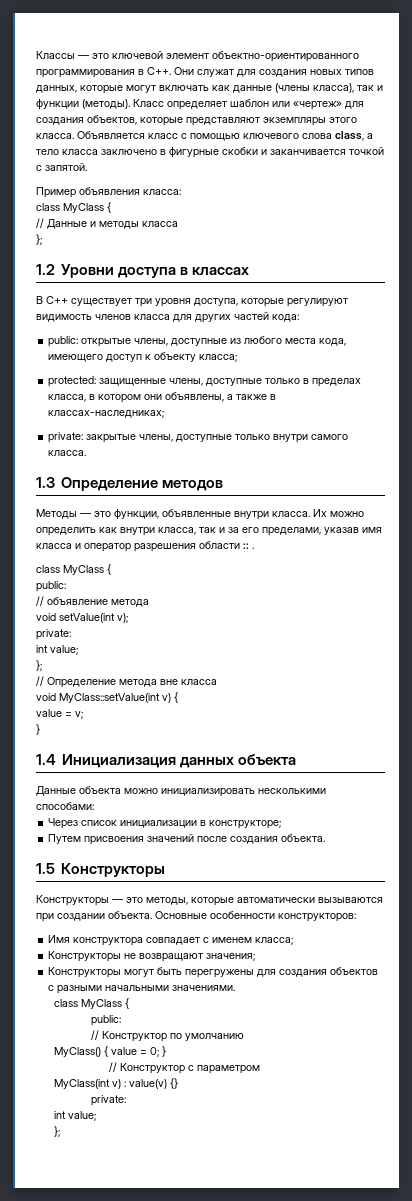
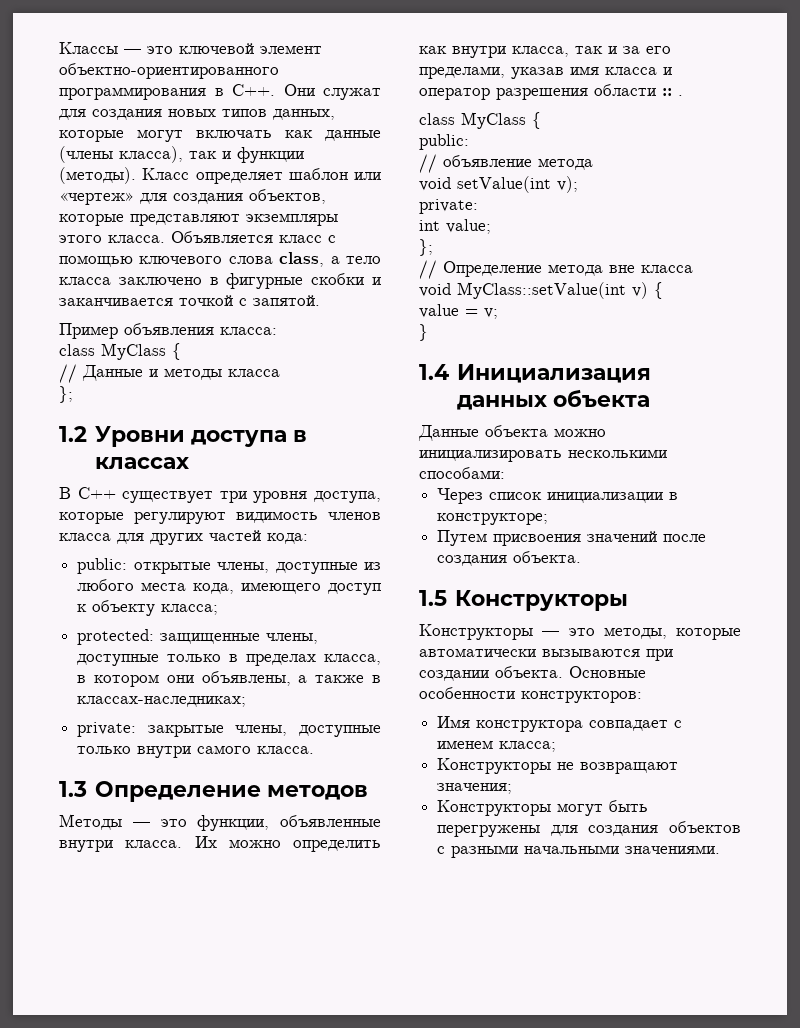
  Конструкторы могут быть перегружены для создания объектов с разными начальными значениями.
- class MyClass {
- public:
- // Конструктор по умолчанию
- MyClass() { value = 0; }
- // Конструктор с параметром
- MyClass(int v) : value(v) {}
- private:
- int value;
- };

